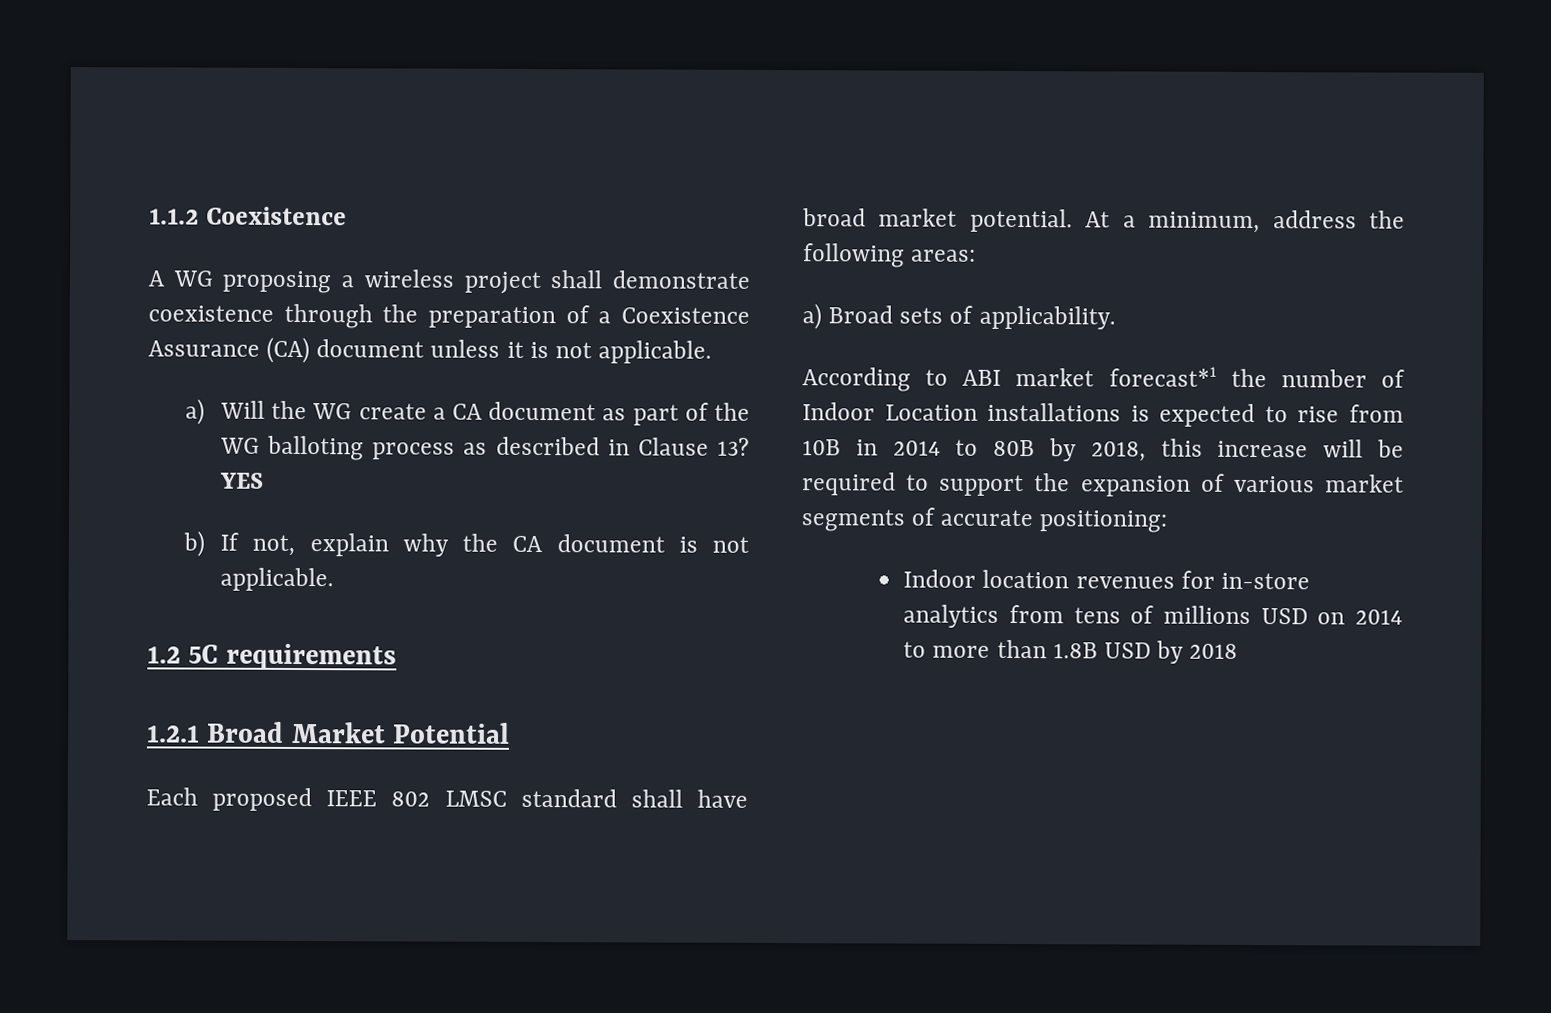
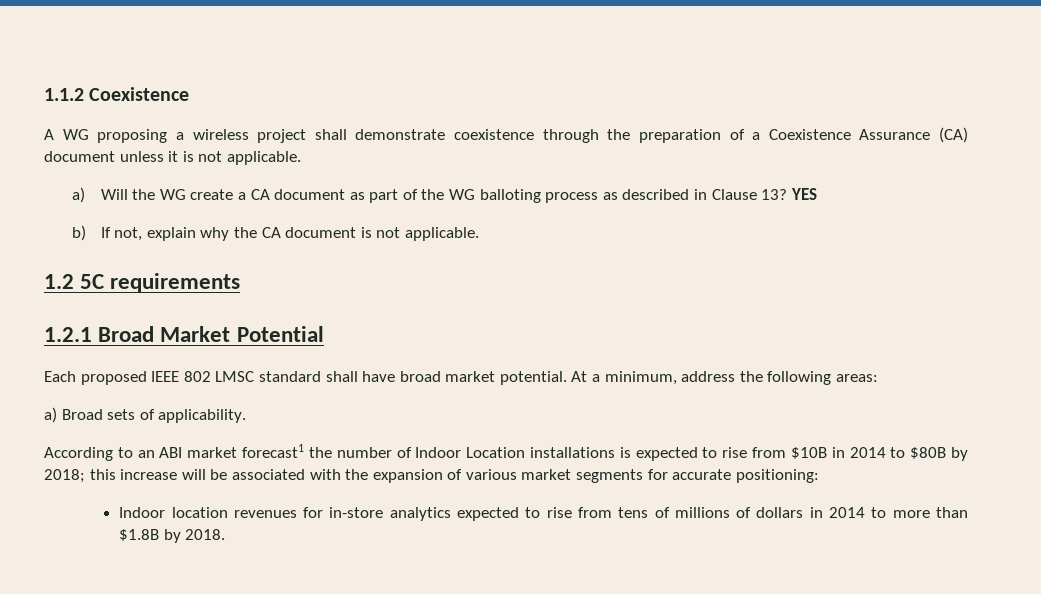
- According to ABI market forecast*1 the number of Indoor Location installations is expected to rise from 10B in 2014 to 80B by 2018, this increase will be required to support the expansion of various market segments of accurate positioning:
+ According to an ABI market forecast1 the number of Indoor Location installations is expected to rise from $10B in 2014 to $80B by 2018; this increase will be associated with the expansion of various market segments for accurate positioning:
- Indoor location revenues for in-store analytics from tens of millions USD on 2014 to more than 1.8B USD by 2018
+ Indoor location revenues for in-store analytics expected to rise from tens of millions of dollars in 2014 to more than $1.8B by 2018.

